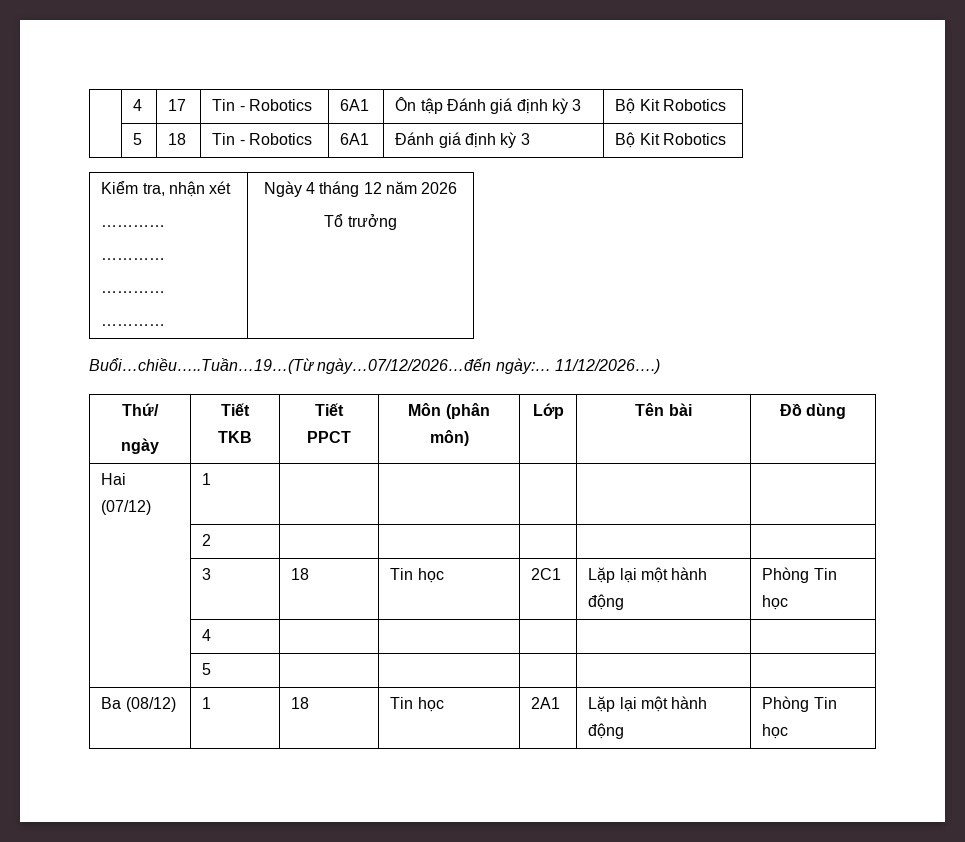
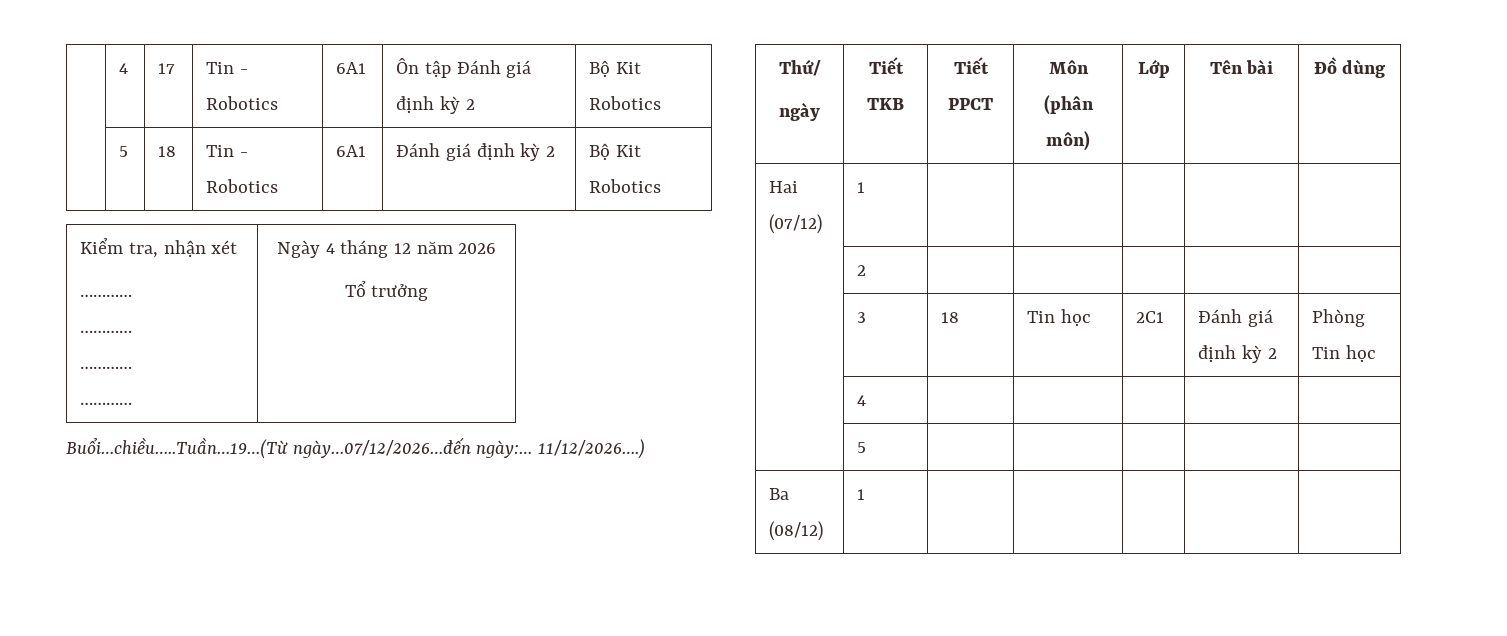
- | 4 | 17 | Tin - Robotics | 6A1 | Ôn tập Đánh giá định kỳ 3 | Bộ Kit Robotics
+ | 4 | 17 | Tin - Robotics | 6A1 | Ôn tập Đánh giá định kỳ 2 | Bộ Kit Robotics
- | 5 | 18 | Tin - Robotics | 6A1 | Đánh giá định kỳ 3 | Bộ Kit Robotics
+ | 5 | 18 | Tin - Robotics | 6A1 | Đánh giá định kỳ 2 | Bộ Kit Robotics
- | 3 | 18 | Tin học | 2C1 | Lặp lại một hành động | Phòng Tin học
+ | 3 | 18 | Tin học | 2C1 | Đánh giá định kỳ 2 | Phòng Tin học
- Ba (08/12) | 1 | 18 | Tin học | 2A1 | Lặp lại một hành động | Phòng Tin học
+ Ba (08/12) | 1 | | | | |

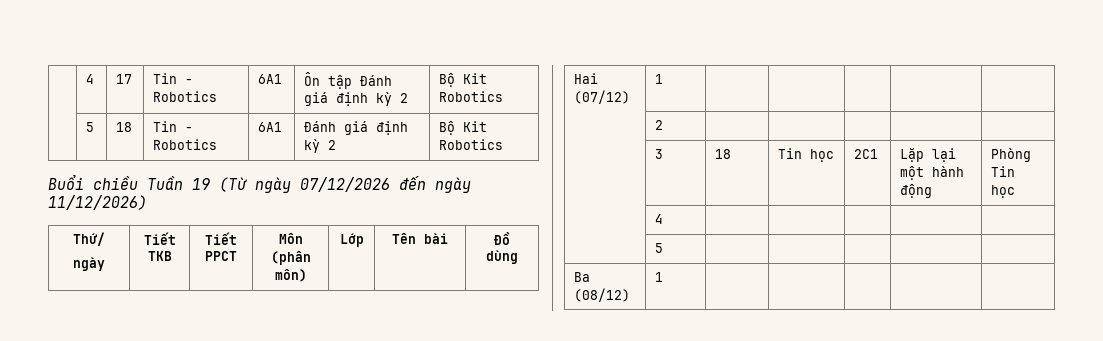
- Kiểm tra, nhận xét
- …………
- …………
- …………
- ………… | Ngày 4 tháng 12 năm 2026
- Tổ trưởng
- Buổi…chiều…..Tuần…19…(Từ ngày…07/12/2026…đến ngày:… 11/12/2026….)
+ Buổi chiều Tuần 19 (Từ ngày 07/12/2026 đến ngày 11/12/2026)
- | 3 | 18 | Tin học | 2C1 | Đánh giá định kỳ 2 | Phòng Tin học
+ | 3 | 18 | Tin học | 2C1 | Lặp lại một hành động | Phòng Tin học

